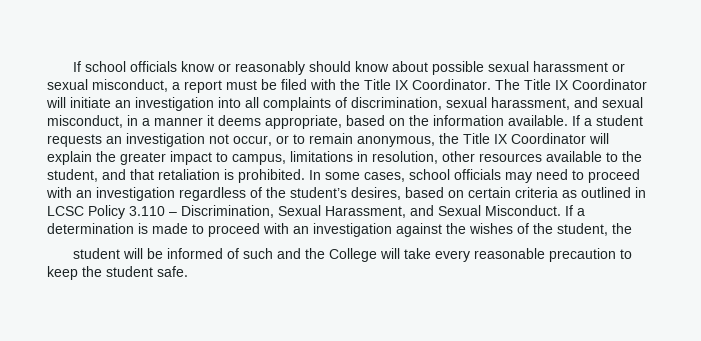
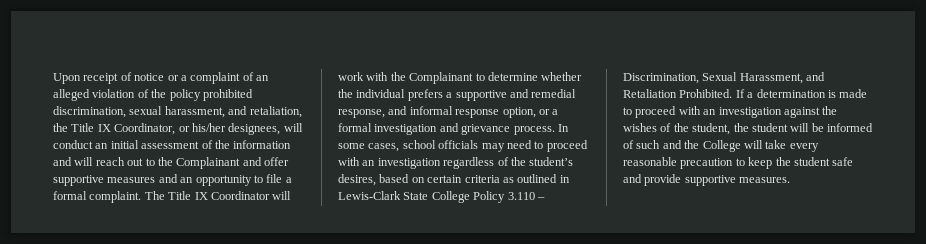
- If school officials know or reasonably should know about possible sexual harassment or sexual misconduct, a report must be filed with the Title IX Coordinator.
+ Upon receipt of notice or a complaint of an alleged violation of the policy prohibited discrimination, sexual harassment, and retaliation, the Title IX Coordinator, or his/her designees, will conduct an initial assessment of the information and will reach out to the Complainant and offer supportive measures and an opportunity to file a formal complaint.
- The Title IX Coordinator will initiate an investigation into all complaints of discrimination, sexual harassment, and sexual misconduct, in a manner it deems appropriate, based on the information available. If a student requests an investigation not occur, or to remain anonymous, the Title IX Coordinator will explain the greater impact to campus, limitations in resolution, other resources available to the student, and that retaliation is prohibited.
+ The Title IX Coordinator will work with the Complainant to determine whether the individual prefers a supportive and remedial response, and informal response option, or a formal investigation and grievance process.
- In some cases, school officials may need to proceed with an investigation regardless of the student’s desires, based on certain criteria as outlined in LCSC Policy 3.110 – Discrimination, Sexual Harassment, and Sexual Misconduct.
+ In some cases, school officials may need to proceed with an investigation regardless of the student’s desires, based on certain criteria as outlined in Lewis-Clark State College Policy 3.110 – Discrimination, Sexual Harassment, and Retaliation Prohibited.
- If a determination is made to proceed with an investigation against the wishes of the student, the
- student will be informed of such and the College will take every reasonable precaution to keep the student safe.
+ If a determination is made to proceed with an investigation against the wishes of the student, the student will be informed of such and the College will take every reasonable precaution to keep the student safe and provide supportive measures.

